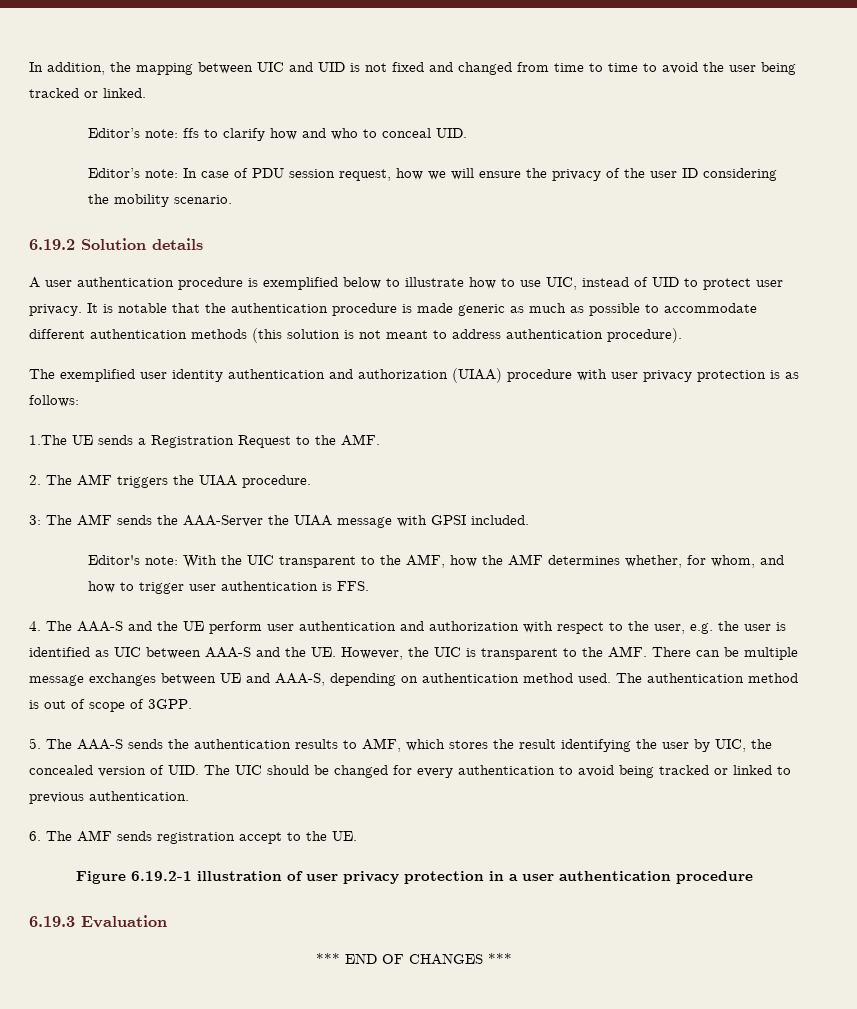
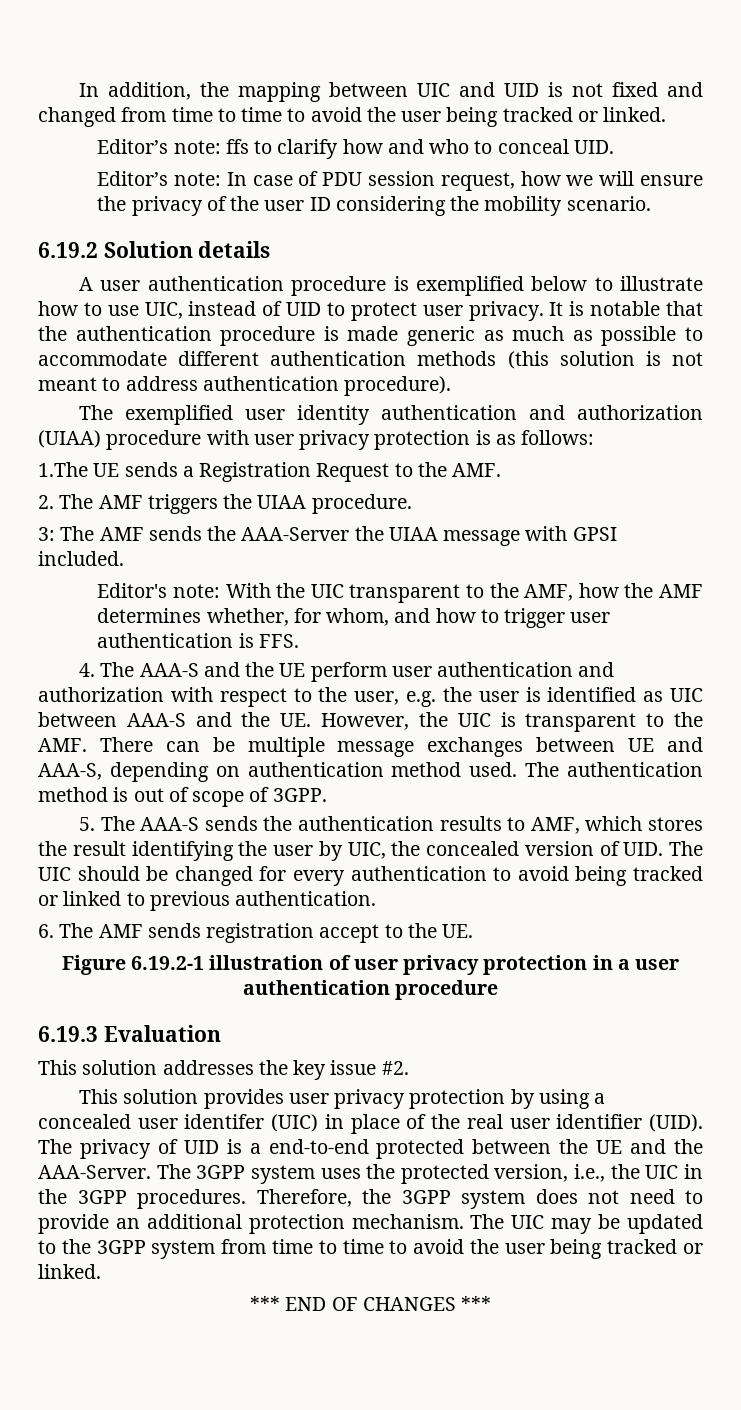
+ This solution addresses the key issue #2.
+ This solution provides user privacy protection by using a concealed user identifer (UIC) in place of the real user identifier (UID). The privacy of UID is a end-to-end protected between the UE and the AAA-Server. The 3GPP system uses the protected version, i.e., the UIC in the 3GPP procedures. Therefore, the 3GPP system does not need to provide an additional protection mechanism. The UIC may be updated to the 3GPP system from time to time to avoid the user being tracked or linked.

